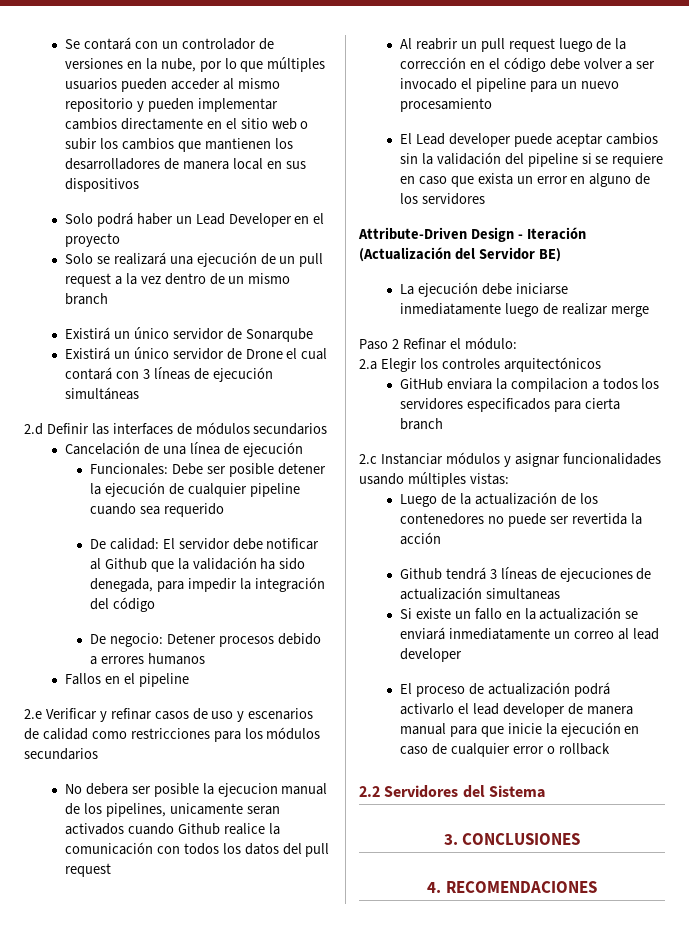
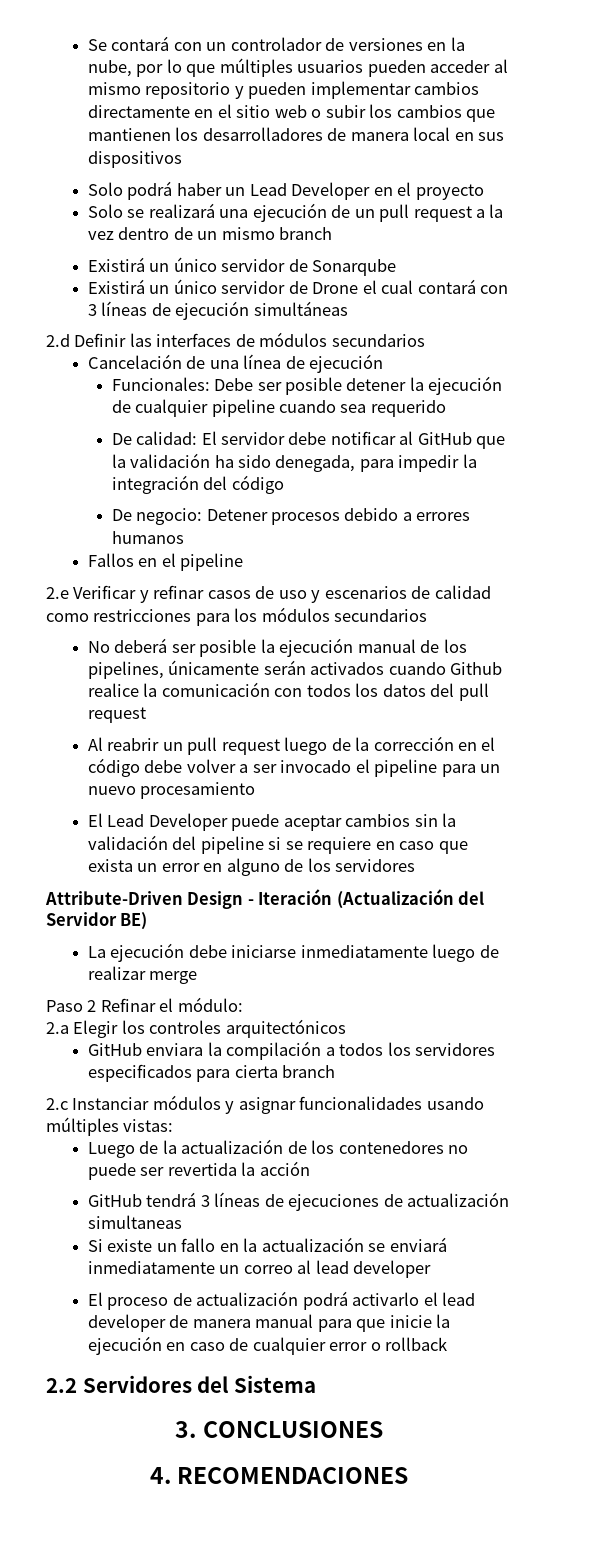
- De calidad: El servidor debe notificar al Github que la validación ha sido denegada, para impedir la integración del código
+ De calidad: El servidor debe notificar al GitHub que la validación ha sido denegada, para impedir la integración del código
- No debera ser posible la ejecucion manual de los pipelines, unicamente seran activados cuando Github realice la comunicación con todos los datos del pull request
+ No deberá ser posible la ejecución manual de los pipelines, únicamente serán activados cuando Github realice la comunicación con todos los datos del pull request
- El Lead developer puede aceptar cambios sin la validación del pipeline si se requiere en caso que exista un error en alguno de los servidores
+ El Lead Developer puede aceptar cambios sin la validación del pipeline si se requiere en caso que exista un error en alguno de los servidores
- GitHub enviara la compilacion a todos los servidores especificados para cierta branch
+ GitHub enviara la compilación a todos los servidores especificados para cierta branch
- Github tendrá 3 líneas de ejecuciones de actualización simultaneas
+ GitHub tendrá 3 líneas de ejecuciones de actualización simultaneas

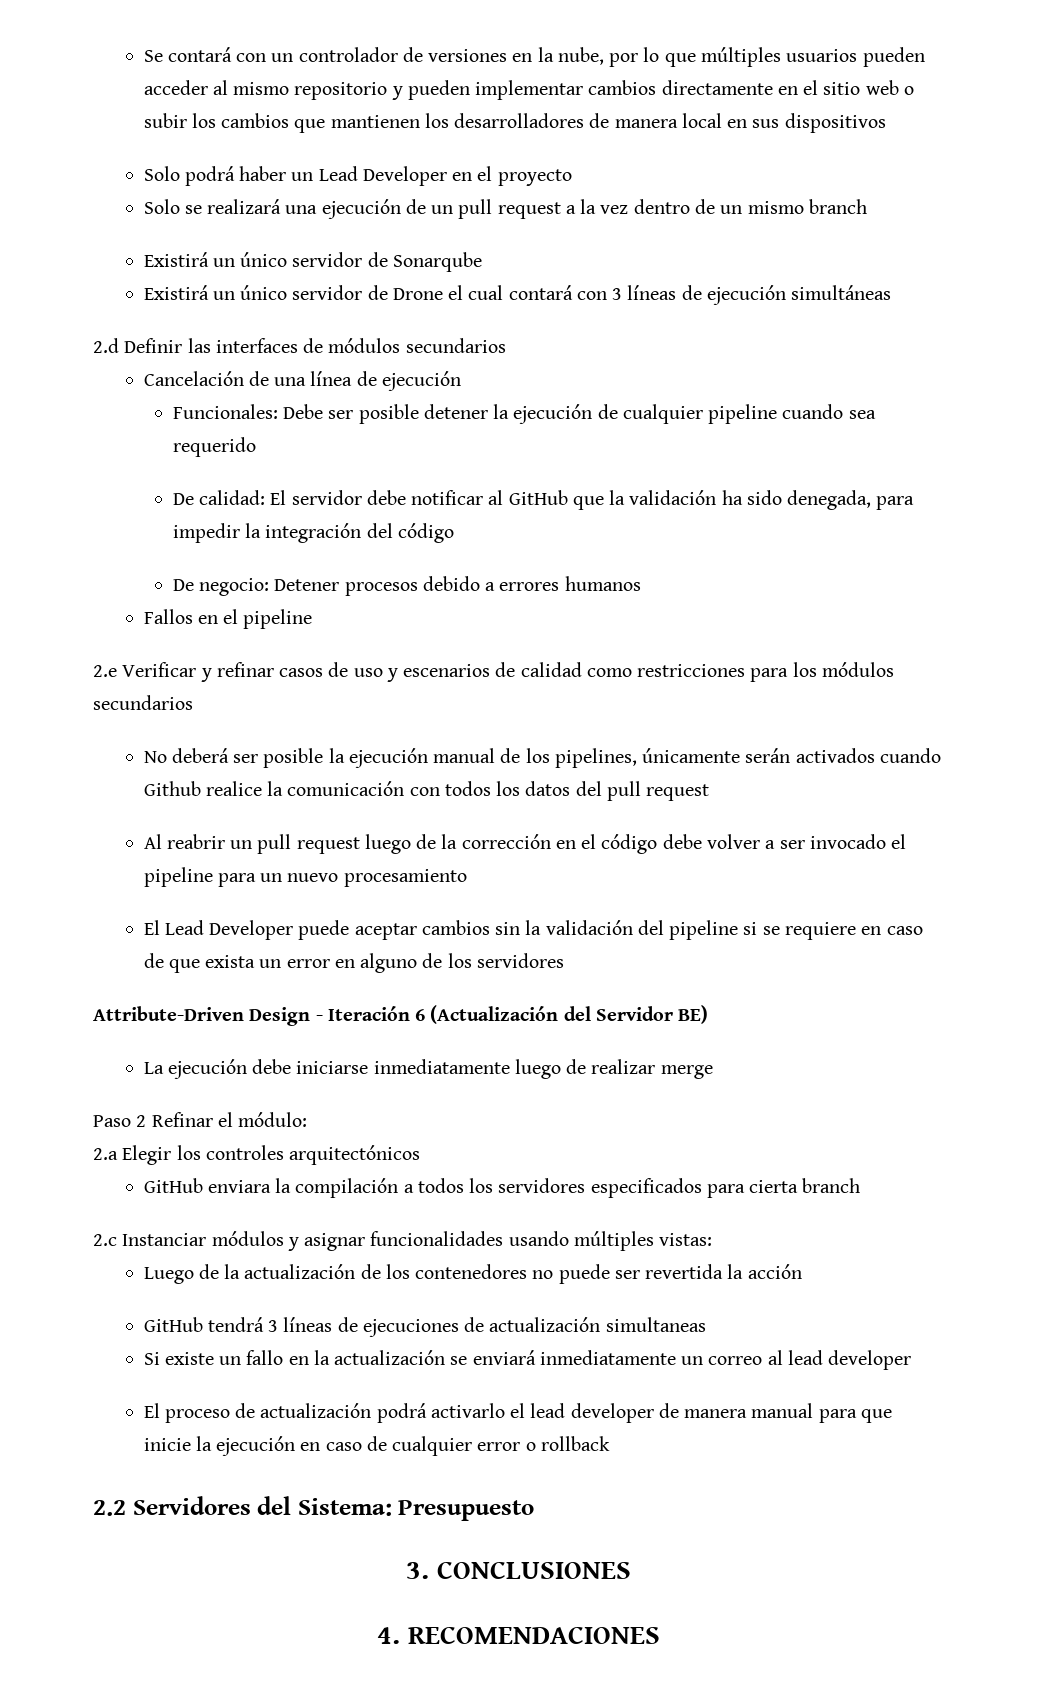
- El Lead Developer puede aceptar cambios sin la validación del pipeline si se requiere en caso que exista un error en alguno de los servidores
+ El Lead Developer puede aceptar cambios sin la validación del pipeline si se requiere en caso de que exista un error en alguno de los servidores
- Attribute-Driven Design - Iteración (Actualización del Servidor BE)
+ Attribute-Driven Design - Iteración 6 (Actualización del Servidor BE)
- 2.2 Servidores del Sistema
+ 2.2 Servidores del Sistema: Presupuesto

